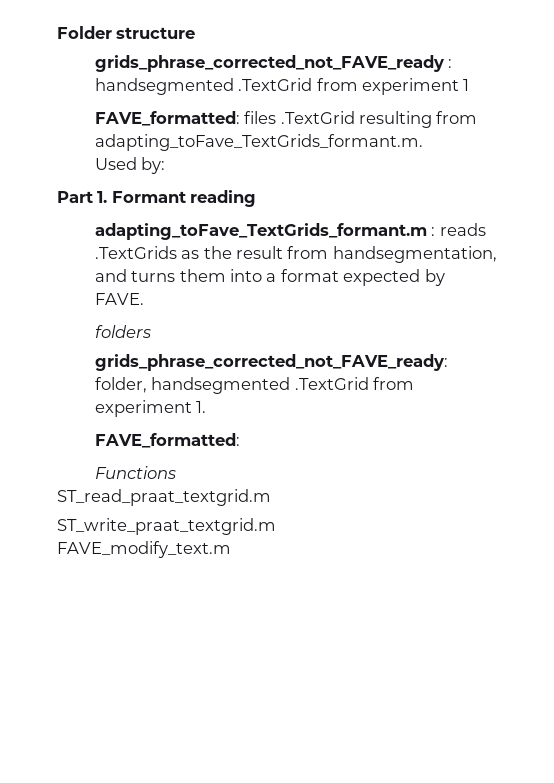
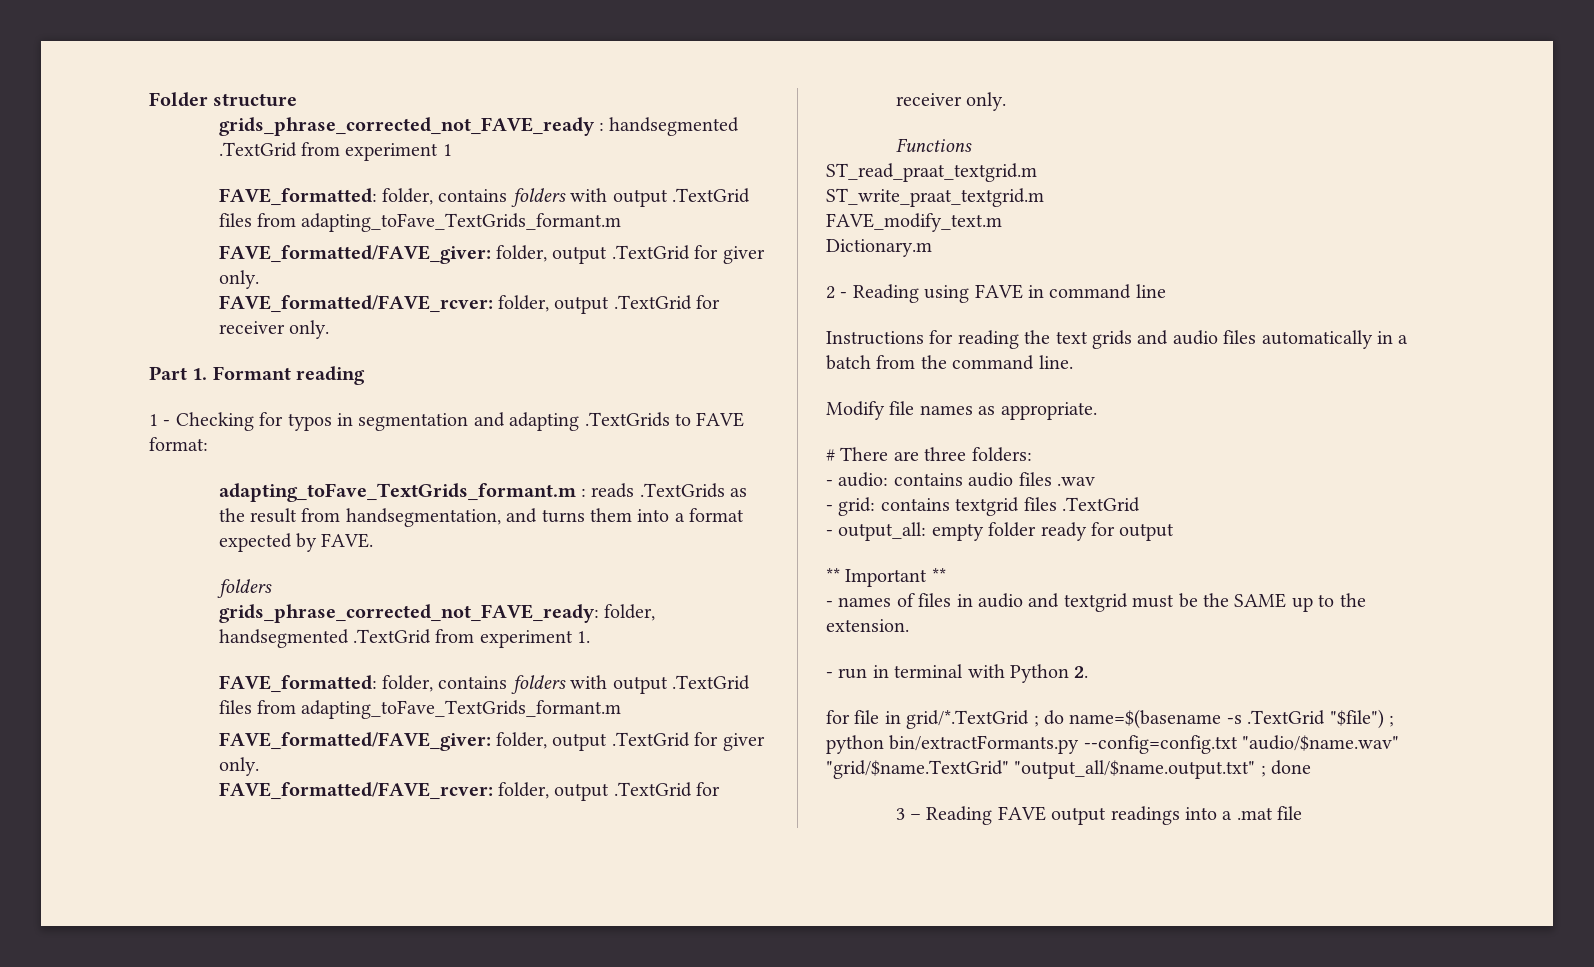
  grids_phrase_corrected_not_FAVE_ready : handsegmented .TextGrid from experiment 1
- FAVE_formatted: files .TextGrid resulting from adapting_toFave_TextGrids_formant.m.
- Used by:
+ FAVE_formatted: folder, contains folders with output .TextGrid files from adapting_toFave_TextGrids_formant.m
+ FAVE_formatted/FAVE_giver: folder, output .TextGrid for giver only.
+ FAVE_formatted/FAVE_rcver: folder, output .TextGrid for receiver only.
  Part 1. Formant reading
+ 1 - Checking for typos in segmentation and adapting .TextGrids to FAVE format:
  grids_phrase_corrected_not_FAVE_ready: folder, handsegmented .TextGrid from experiment 1.
- FAVE_formatted:
+ FAVE_formatted: folder, contains folders with output .TextGrid files from adapting_toFave_TextGrids_formant.m
+ FAVE_formatted/FAVE_giver: folder, output .TextGrid for giver only.
+ FAVE_formatted/FAVE_rcver: folder, output .TextGrid for receiver only.
  Functions
  ST_read_praat_textgrid.m
  ST_write_praat_textgrid.m
  FAVE_modify_text.m
+ Dictionary.m
+ 2 - Reading using FAVE in command line
+ Instructions for reading the text grids and audio files automatically in a batch from the command line.
+ Modify file names as appropriate.
+ # There are three folders:
+ - audio: contains audio files .wav
+ - grid: contains textgrid files .TextGrid
+ - output_all: empty folder ready for output
+ ** Important **
+ - names of files in audio and textgrid must be the SAME up to the extension.
+ - run in terminal with Python 2.
+ for file in grid/*.TextGrid ; do name=$(basename -s .TextGrid "$file") ; python bin/extractFormants.py --config=config.txt "audio/$name.wav" "grid/$name.TextGrid" "output_all/$name.output.txt" ; done
+ 3 – Reading FAVE output readings into a .mat file

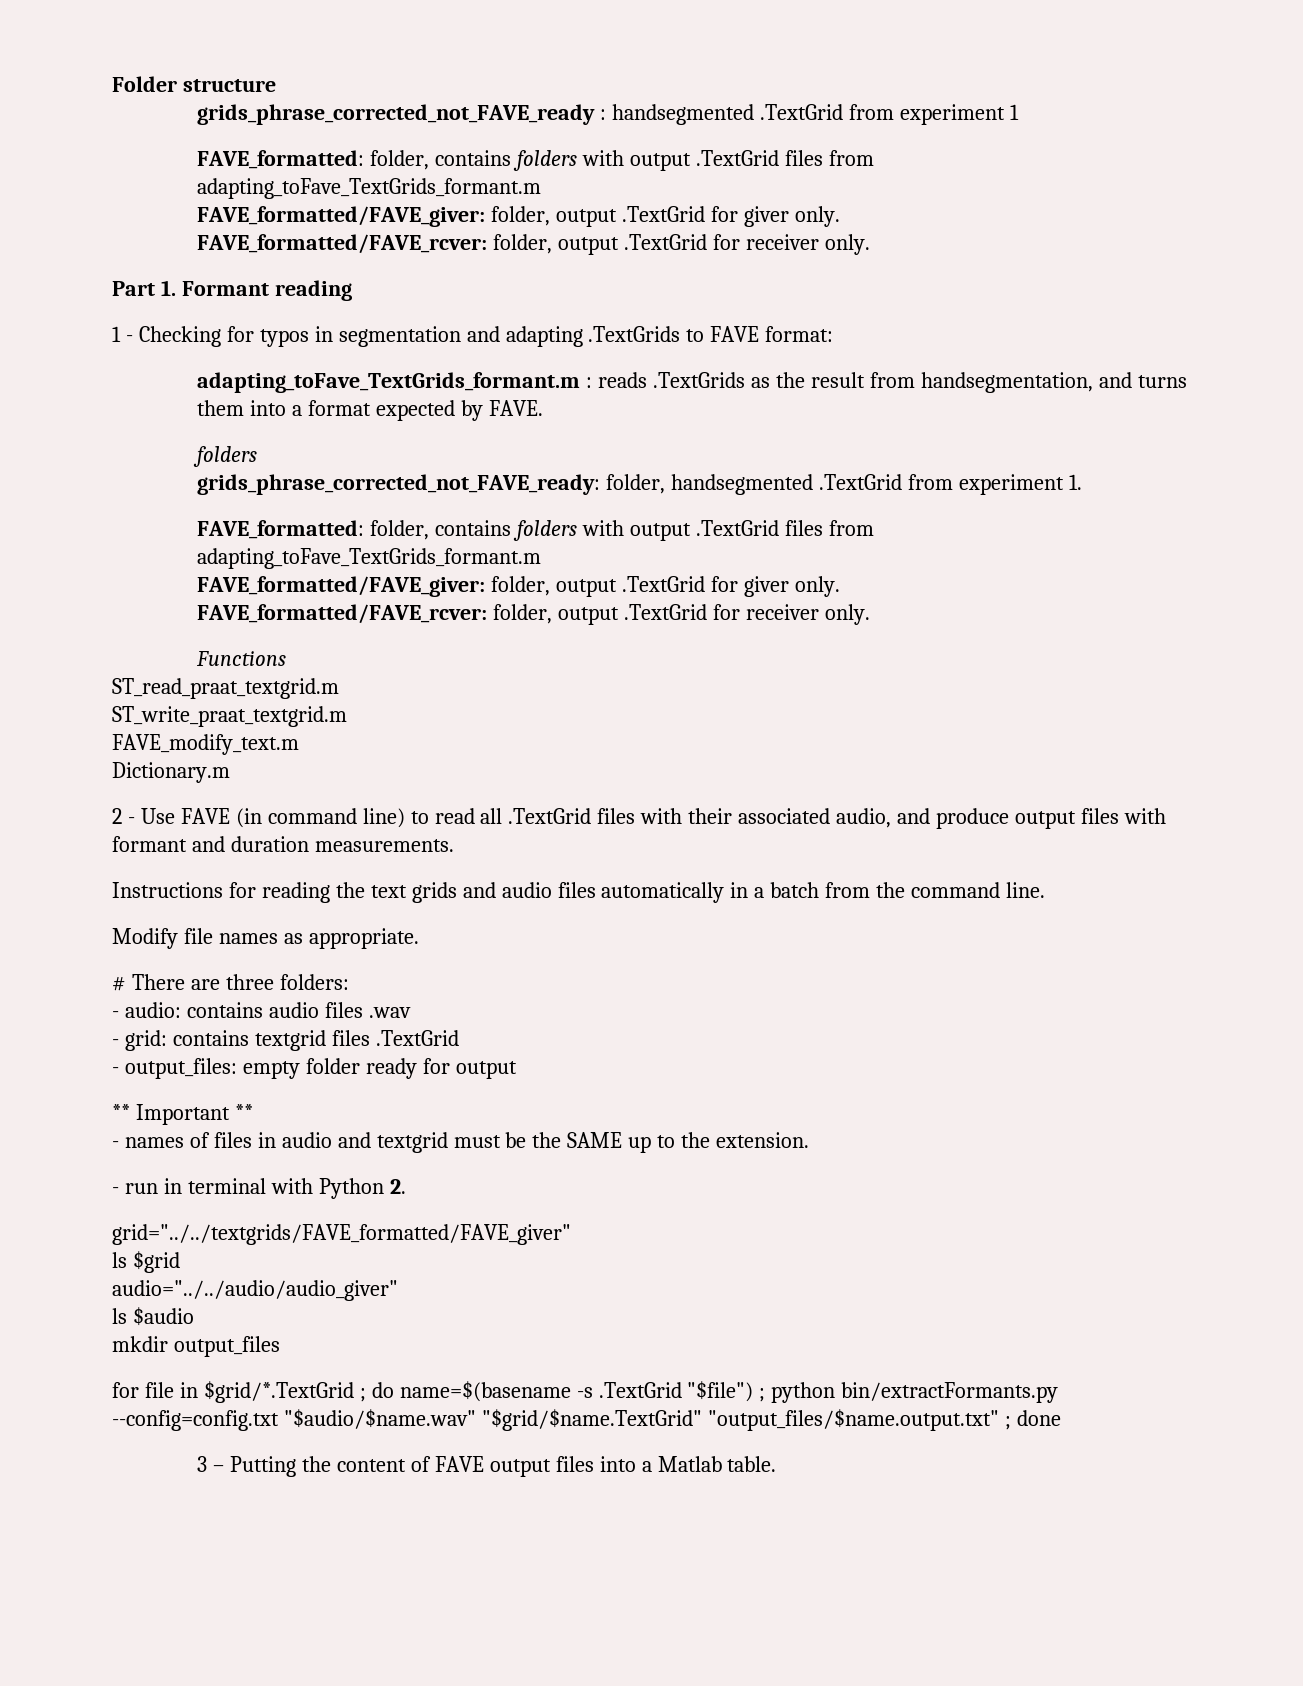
- 2 - Reading using FAVE in command line
+ 2 - Use FAVE (in command line) to read all .TextGrid files with their associated audio, and produce output files with formant and duration measurements.
- - output_all: empty folder ready for output
+ - output_files: empty folder ready for output
+ grid="../../textgrids/FAVE_formatted/FAVE_giver"
+ ls $grid
+ audio="../../audio/audio_giver"
+ ls $audio
+ mkdir output_files
- for file in grid/*.TextGrid ; do name=$(basename -s .TextGrid "$file") ; python bin/extractFormants.py --config=config.txt "audio/$name.wav" "grid/$name.TextGrid" "output_all/$name.output.txt" ; done
+ for file in $grid/*.TextGrid ; do name=$(basename -s .TextGrid "$file") ; python bin/extractFormants.py --config=config.txt "$audio/$name.wav" "$grid/$name.TextGrid" "output_files/$name.output.txt" ; done
- 3 – Reading FAVE output readings into a .mat file
+ 3 – Putting the content of FAVE output files into a Matlab table.

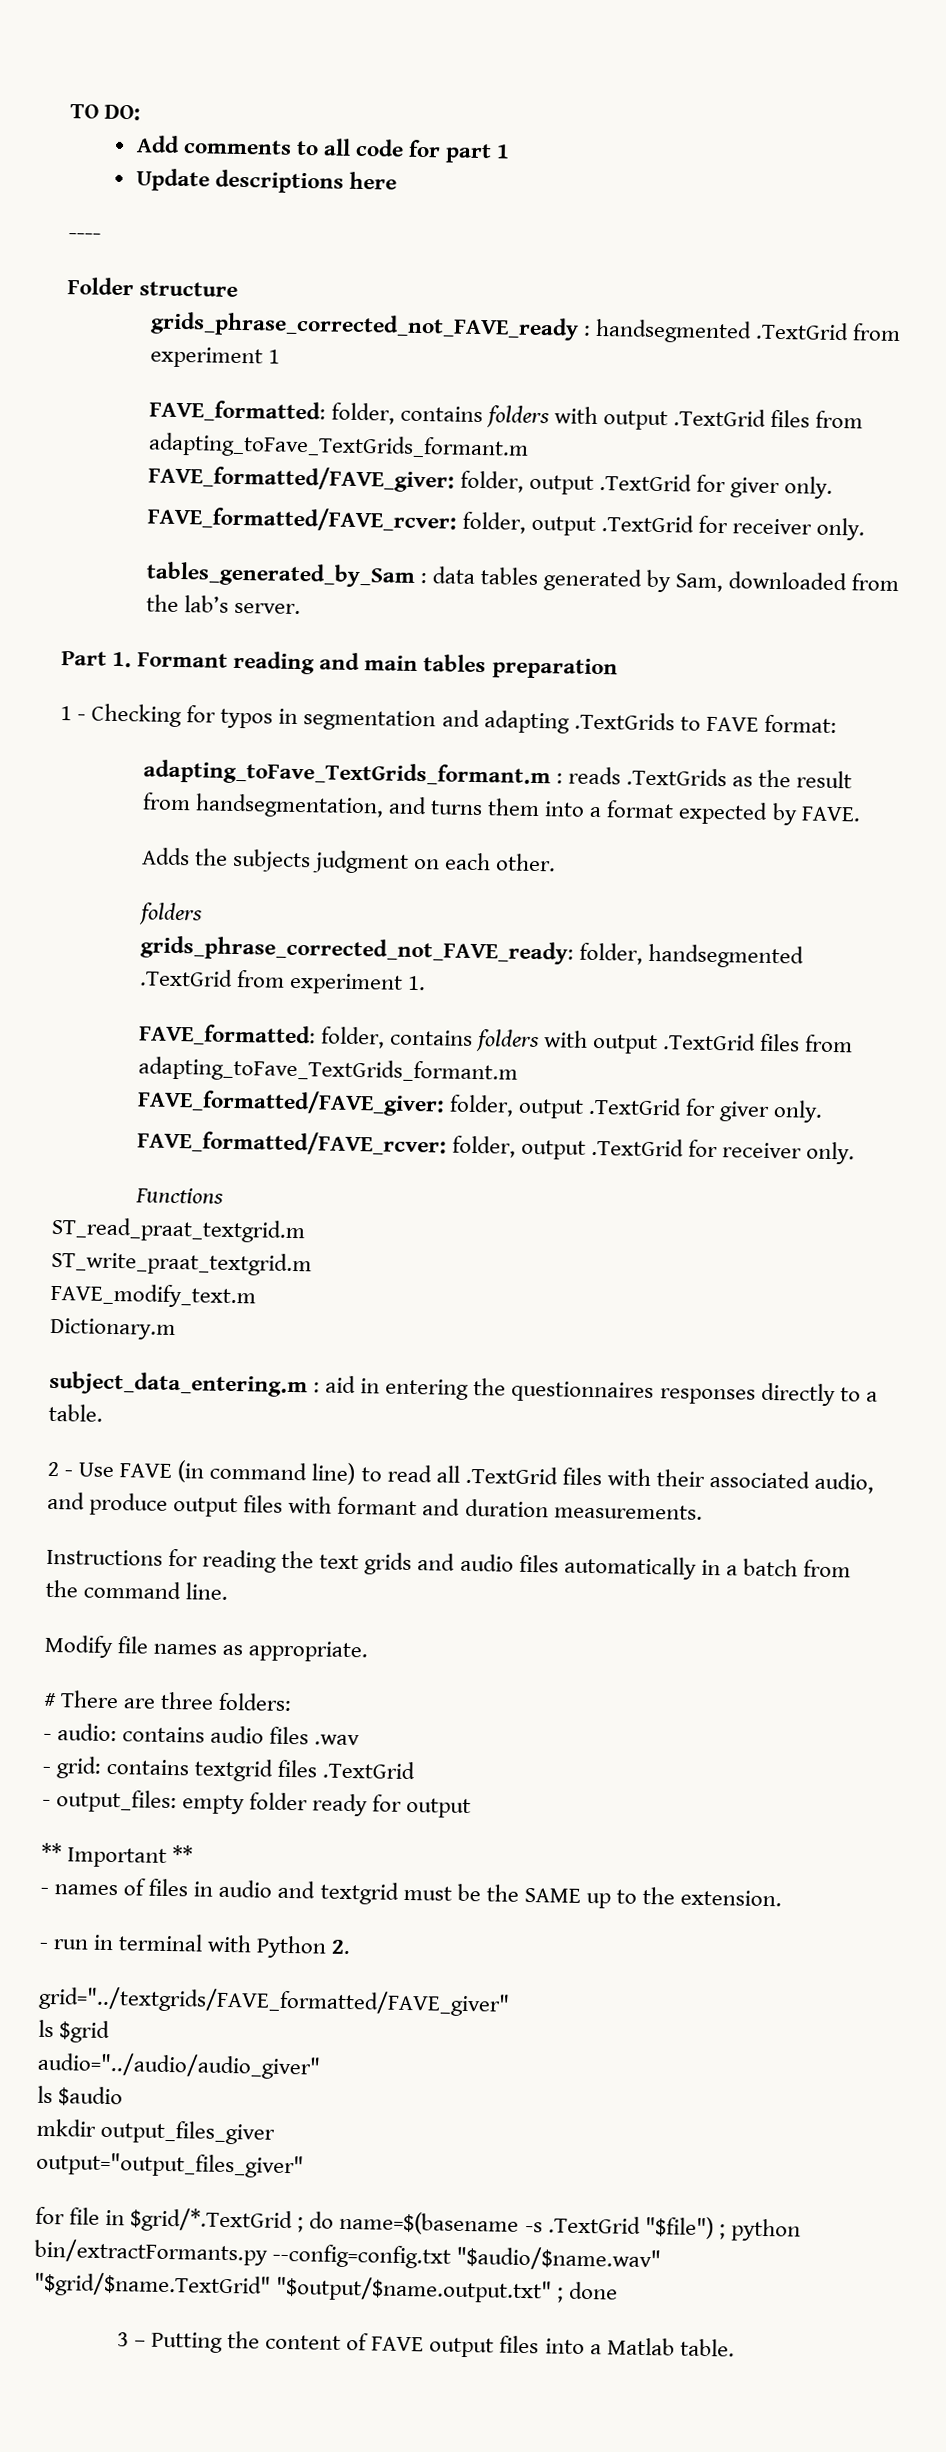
+ TO DO:
+ Add comments to all code for part 1
+ Update descriptions here
+ ----
+ tables_generated_by_Sam : data tables generated by Sam, downloaded from the lab’s server.
- Part 1. Formant reading
+ Part 1. Formant reading and main tables preparation
+ Adds the subjects judgment on each other.
+ subject_data_entering.m : aid in entering the questionnaires responses directly to a table.
- grid="../../textgrids/FAVE_formatted/FAVE_giver"
+ grid="../textgrids/FAVE_formatted/FAVE_giver"
- audio="../../audio/audio_giver"
+ audio="../audio/audio_giver"
- mkdir output_files
+ mkdir output_files_giver
+ output="output_files_giver"
- for file in $grid/*.TextGrid ; do name=$(basename -s .TextGrid "$file") ; python bin/extractFormants.py --config=config.txt "$audio/$name.wav" "$grid/$name.TextGrid" "output_files/$name.output.txt" ; done
+ for file in $grid/*.TextGrid ; do name=$(basename -s .TextGrid "$file") ; python bin/extractFormants.py --config=config.txt "$audio/$name.wav" "$grid/$name.TextGrid" "$output/$name.output.txt" ; done

